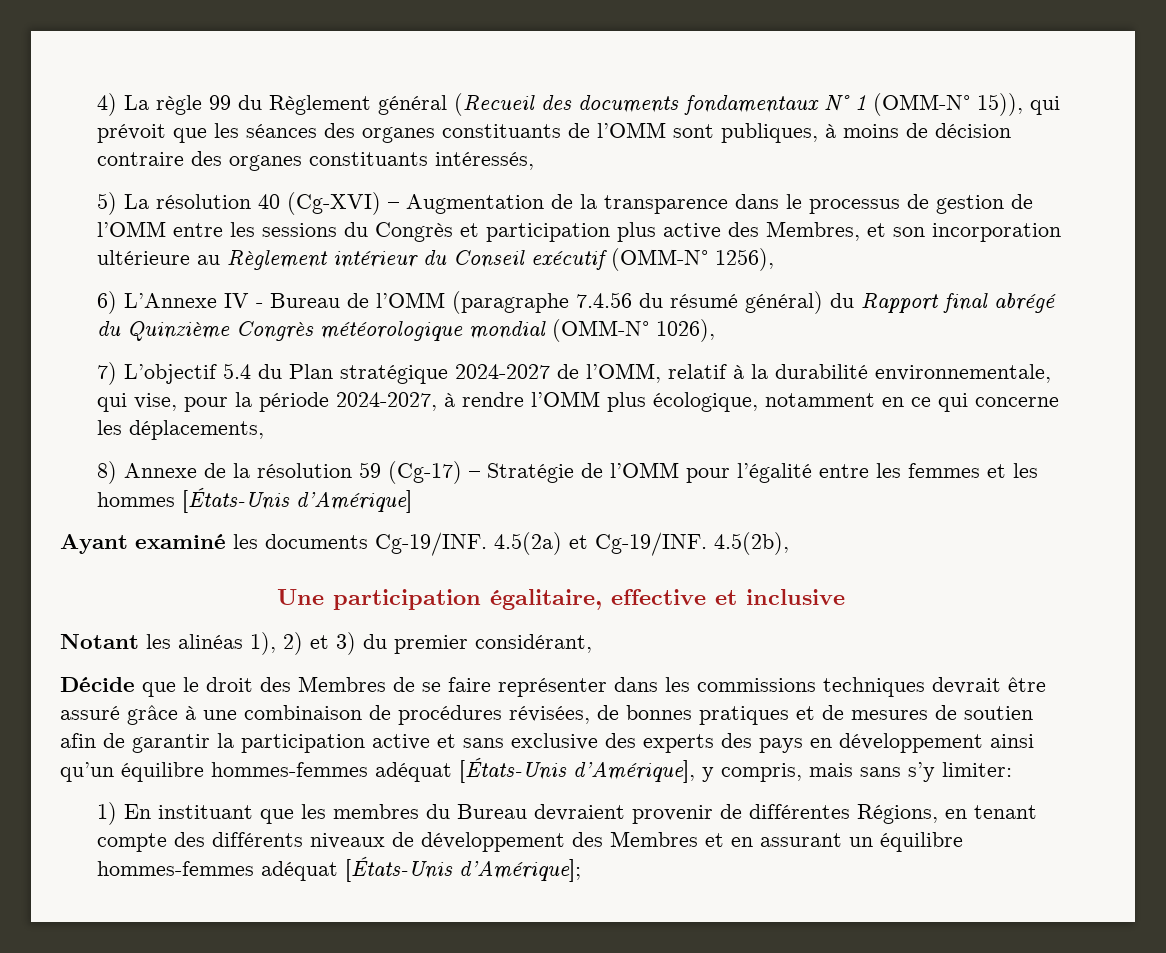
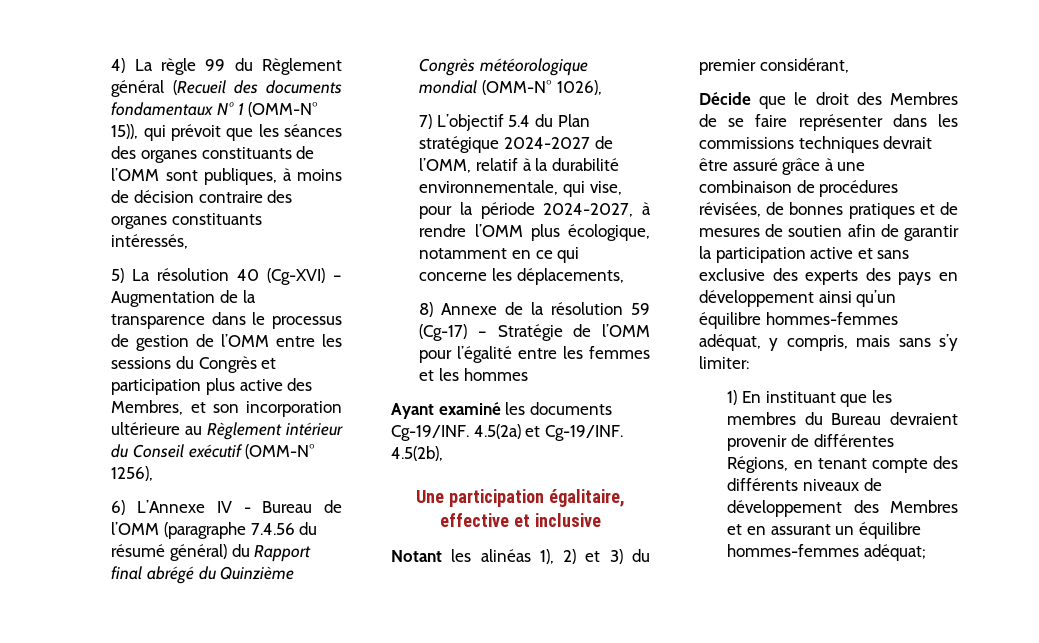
- 8) Annexe de la résolution 59 (Cg-17) – Stratégie de l’OMM pour l’égalité entre les femmes et les hommes [États-Unis d’Amérique]
+ 8) Annexe de la résolution 59 (Cg-17) – Stratégie de l’OMM pour l’égalité entre les femmes et les hommes
- Décide que le droit des Membres de se faire représenter dans les commissions techniques devrait être assuré grâce à une combinaison de procédures révisées, de bonnes pratiques et de mesures de soutien afin de garantir la participation active et sans exclusive des experts des pays en développement ainsi qu’un équilibre hommes-femmes adéquat [États-Unis d’Amérique], y compris, mais sans s’y limiter:
+ Décide que le droit des Membres de se faire représenter dans les commissions techniques devrait être assuré grâce à une combinaison de procédures révisées, de bonnes pratiques et de mesures de soutien afin de garantir la participation active et sans exclusive des experts des pays en développement ainsi qu’un équilibre hommes-femmes adéquat, y compris, mais sans s’y limiter:
- 1) En instituant que les membres du Bureau devraient provenir de différentes Régions, en tenant compte des différents niveaux de développement des Membres et en assurant un équilibre hommes-femmes adéquat [États-Unis d’Amérique];
+ 1) En instituant que les membres du Bureau devraient provenir de différentes Régions, en tenant compte des différents niveaux de développement des Membres et en assurant un équilibre hommes-femmes adéquat;

